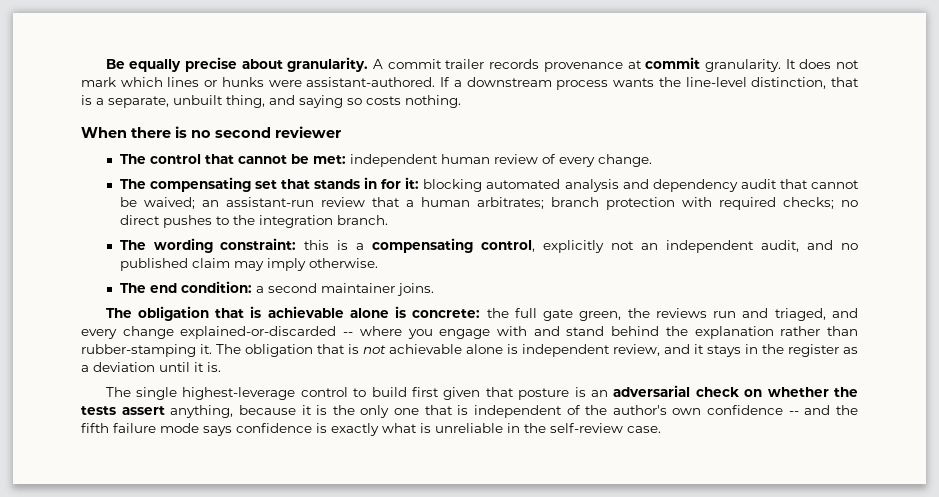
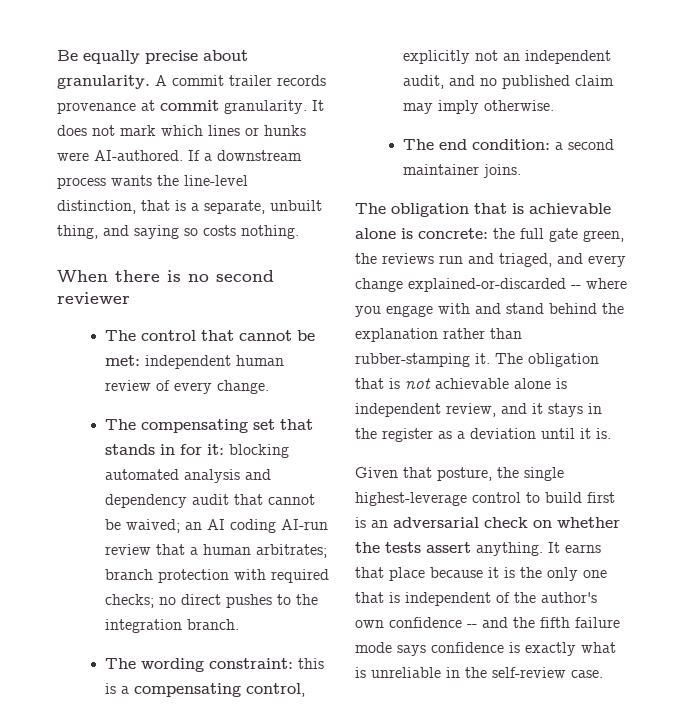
- It does not mark which lines or hunks were assistant-authored.
+ It does not mark which lines or hunks were AI-authored.
- The compensating set that stands in for it: blocking automated analysis and dependency audit that cannot be waived; an assistant-run review that a human arbitrates; branch protection with required checks; no direct pushes to the integration branch.
+ The compensating set that stands in for it: blocking automated analysis and dependency audit that cannot be waived; an AI coding AI-run review that a human arbitrates; branch protection with required checks; no direct pushes to the integration branch.
- The single highest-leverage control to build first given that posture is an adversarial check on whether the tests assert anything, because it is the only one that is independent of the author's own confidence -- and the fifth failure mode says confidence is exactly what is unreliable in the self-review case.
+ Given that posture, the single highest-leverage control to build first is an adversarial check on whether the tests assert anything. It earns that place because it is the only one that is independent of the author's own confidence -- and the fifth failure mode says confidence is exactly what is unreliable in the self-review case.

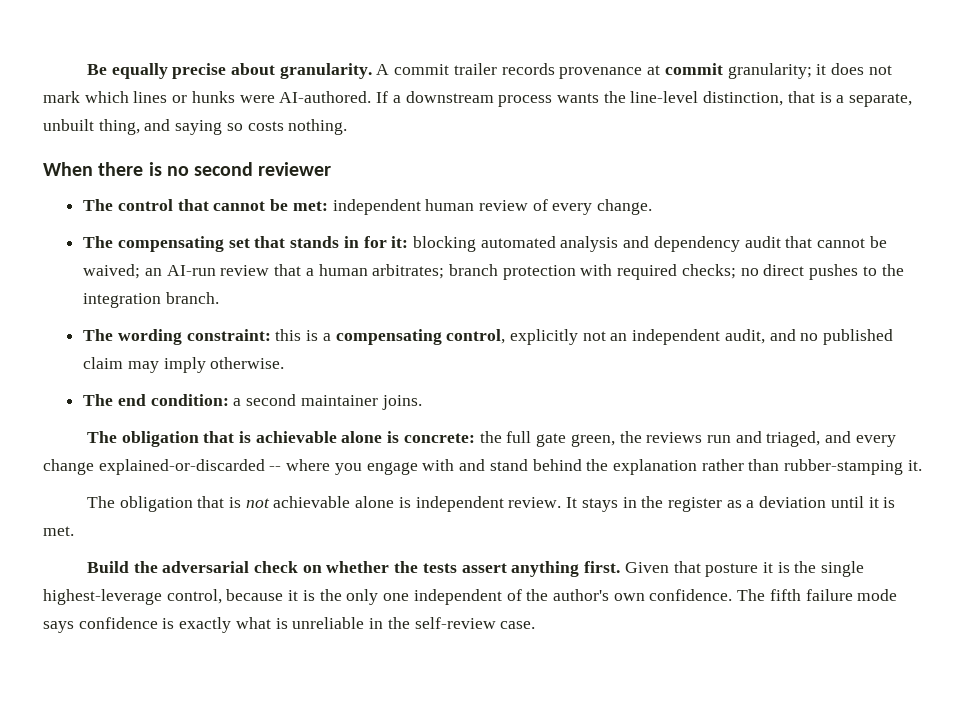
- A commit trailer records provenance at commit granularity. It does not mark which lines or hunks were AI-authored.
+ A commit trailer records provenance at commit granularity; it does not mark which lines or hunks were AI-authored.
- The compensating set that stands in for it: blocking automated analysis and dependency audit that cannot be waived; an AI coding AI-run review that a human arbitrates; branch protection with required checks; no direct pushes to the integration branch.
+ The compensating set that stands in for it: blocking automated analysis and dependency audit that cannot be waived; an AI-run review that a human arbitrates; branch protection with required checks; no direct pushes to the integration branch.
- the full gate green, the reviews run and triaged, and every change explained-or-discarded -- where you engage with and stand behind the explanation rather than rubber-stamping it. The obligation that is not achievable alone is independent review, and it stays in the register as a deviation until it is.
- Given that posture, the single highest-leverage control to build first is an adversarial check on whether the tests assert anything. It earns that place because it is the only one that is independent of the author's own confidence -- and the fifth failure mode says confidence is exactly what is unreliable in the self-review case.
+ the full gate green, the reviews run and triaged, and every change explained-or-discarded -- where you engage with and stand behind the explanation rather than rubber-stamping it.
+ The obligation that is not achievable alone is independent review. It stays in the register as a deviation until it is met.
+ Build the adversarial check on whether the tests assert anything first. Given that posture it is the single highest-leverage control, because it is the only one independent of the author's own confidence. The fifth failure mode says confidence is exactly what is unreliable in the self-review case.

